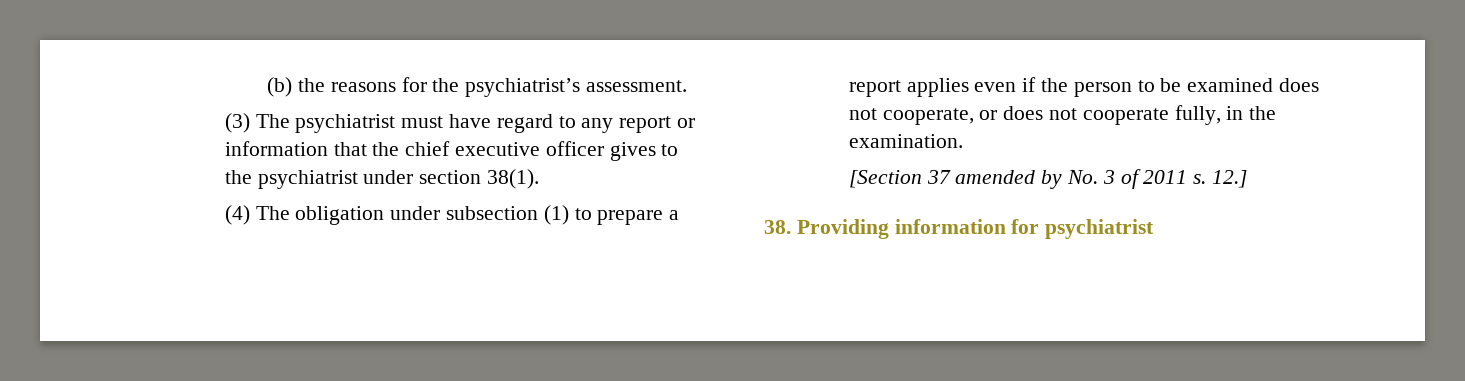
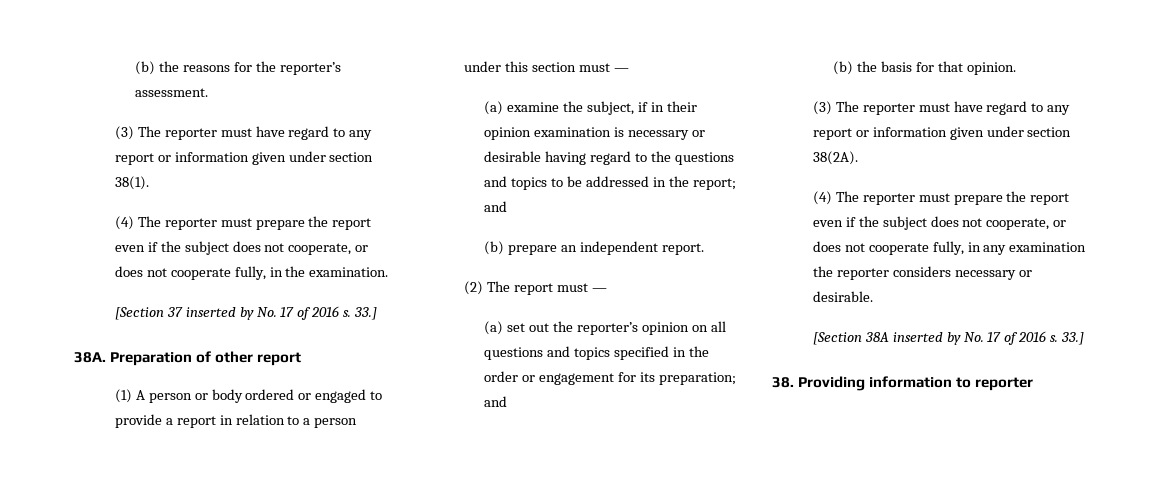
- (b) the reasons for the psychiatrist’s assessment.
+ (b) the reasons for the reporter’s assessment.
- (3) The psychiatrist must have regard to any report or information that the chief executive officer gives to the psychiatrist under section 38(1).
+ (3) The reporter must have regard to any report or information given under section 38(1).
- (4) The obligation under subsection (1) to prepare a report applies even if the person to be examined does not cooperate, or does not cooperate fully, in the examination.
+ (4) The reporter must prepare the report even if the subject does not cooperate, or does not cooperate fully, in the examination.
- [Section 37 amended by No. 3 of 2011 s. 12.]
+ [Section 37 inserted by No. 17 of 2016 s. 33.]
+ 38A. Preparation of other report
+ (1) A person or body ordered or engaged to provide a report in relation to a person under this section must —
+ (a) examine the subject, if in their opinion examination is necessary or desirable having regard to the questions and topics to be addressed in the report; and
+ (b) prepare an independent report.
+ (2) The report must —
+ (a) set out the reporter’s opinion on all questions and topics specified in the order or engagement for its preparation; and
+ (b) the basis for that opinion.
+ (3) The reporter must have regard to any report or information given under section 38(2A).
+ (4) The reporter must prepare the report even if the subject does not cooperate, or does not cooperate fully, in any examination the reporter considers necessary or desirable.
+ [Section 38A inserted by No. 17 of 2016 s. 33.]
- 38. Providing information for psychiatrist
+ 38. Providing information to reporter

